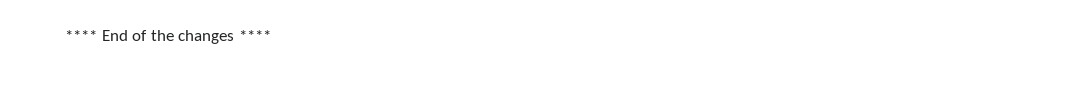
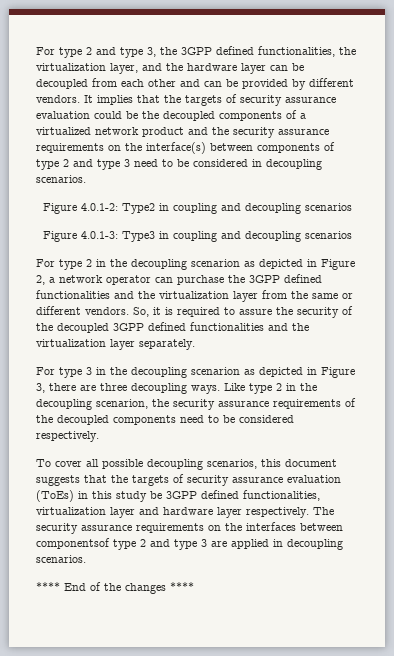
+ For type 2 and type 3, the 3GPP defined functionalities, the virtualization layer, and the hardware layer can be decoupled from each other and can be provided by different vendors. It implies that the targets of security assurance evaluation could be the decoupled components of a virtualized network product and the security assurance requirements on the interface(s) between components of type 2 and type 3 need to be considered in decoupling scenarios.
+ Figure 4.0.1-2: Type2 in coupling and decoupling scenarios
+ Figure 4.0.1-3: Type3 in coupling and decoupling scenarios
+ For type 2 in the decoupling scenarion as depicted in Figure 2, a network operator can purchase the 3GPP defined functionalities and the virtualization layer from the same or different vendors. So, it is required to assure the security of the decoupled 3GPP defined functionalities and the virtualization layer separately.
+ For type 3 in the decoupling scenarion as depicted in Figure 3, there are three decoupling ways. Like type 2 in the decoupling scenarion, the security assurance requirements of the decoupled components need to be considered respectively.
+ To cover all possible decoupling scenarios, this document suggests that the targets of security assurance evaluation (ToEs) in this study be 3GPP defined functionalities, virtualization layer and hardware layer respectively. The security assurance requirements on the interfaces between componentsof type 2 and type 3 are applied in decoupling scenarios.

